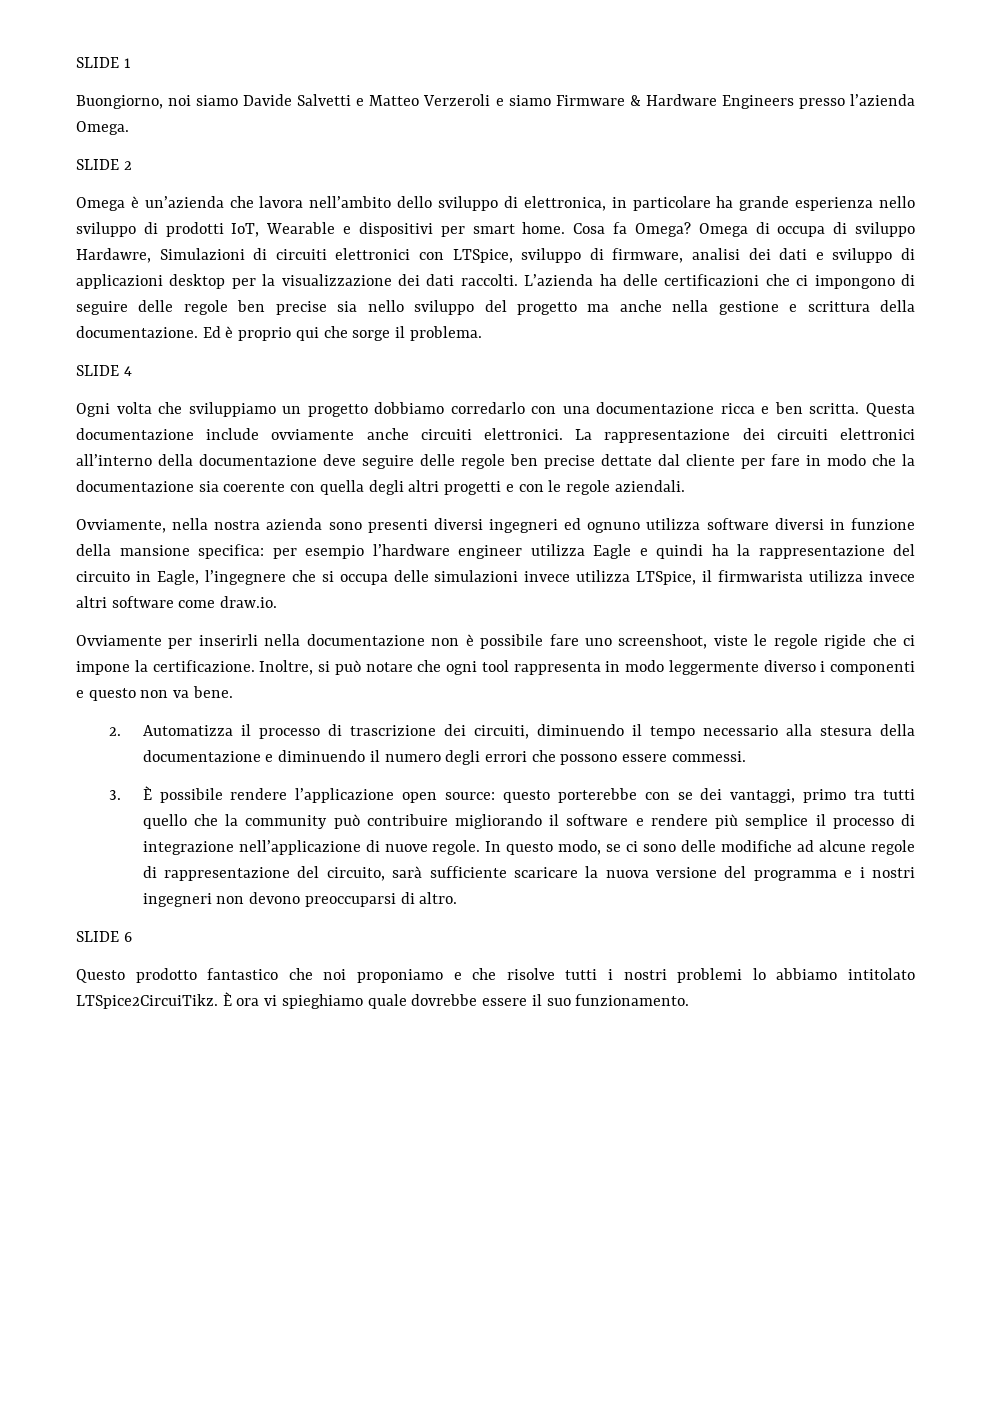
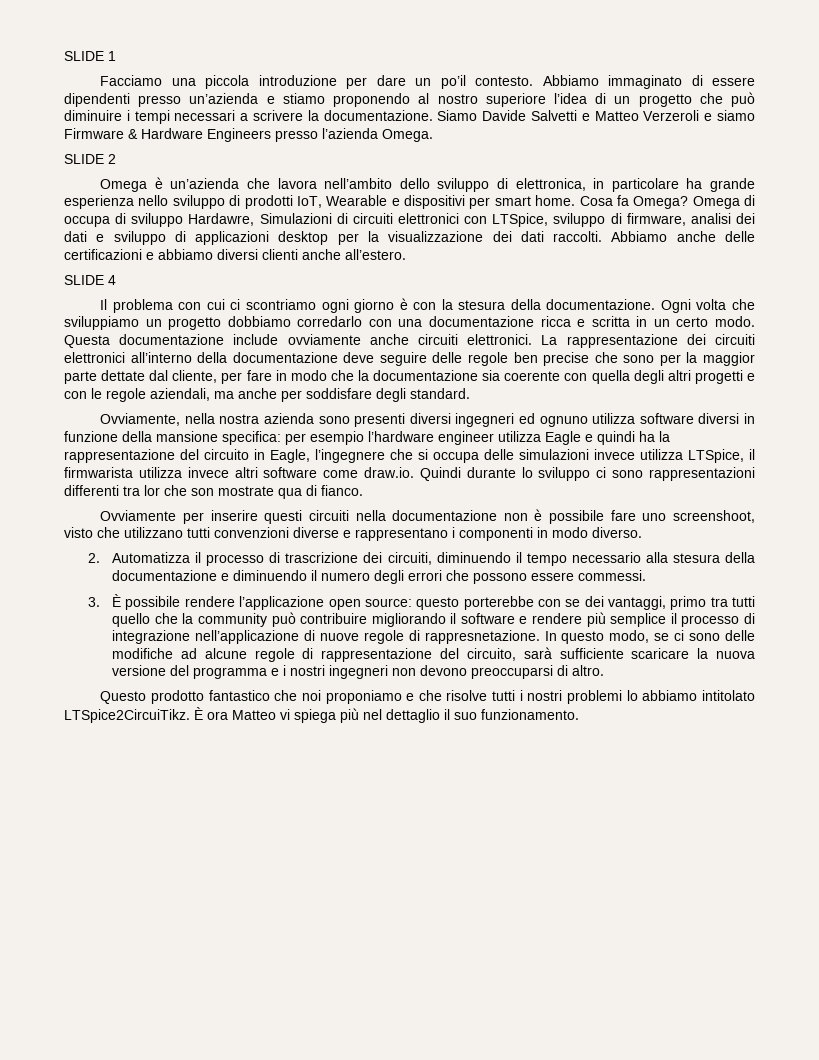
- Buongiorno, noi siamo Davide Salvetti e Matteo Verzeroli e siamo Firmware & Hardware Engineers presso l’azienda Omega.
+ Facciamo una piccola introduzione per dare un po’il contesto. Abbiamo immaginato di essere dipendenti presso un’azienda e stiamo proponendo al nostro superiore l’idea di un progetto che può diminuire i tempi necessari a scrivere la documentazione. Siamo Davide Salvetti e Matteo Verzeroli e siamo Firmware & Hardware Engineers presso l’azienda Omega.
- L’azienda ha delle certificazioni che ci impongono di seguire delle regole ben precise sia nello sviluppo del progetto ma anche nella gestione e scrittura della documentazione. Ed è proprio qui che sorge il problema.
+ Abbiamo anche delle certificazioni e abbiamo diversi clienti anche all’estero.
  SLIDE 4
- Ogni volta che sviluppiamo un progetto dobbiamo corredarlo con una documentazione ricca e ben scritta.
+ Il problema con cui ci scontriamo ogni giorno è con la stesura della documentazione. Ogni volta che sviluppiamo un progetto dobbiamo corredarlo con una documentazione ricca e scritta in un certo modo.
- La rappresentazione dei circuiti elettronici all’interno della documentazione deve seguire delle regole ben precise dettate dal cliente per fare in modo che la documentazione sia coerente con quella degli altri progetti e con le regole aziendali.
+ La rappresentazione dei circuiti elettronici all’interno della documentazione deve seguire delle regole ben precise che sono per la maggior parte dettate dal cliente, per fare in modo che la documentazione sia coerente con quella degli altri progetti e con le regole aziendali, ma anche per soddisfare degli standard.
- Ovviamente, nella nostra azienda sono presenti diversi ingegneri ed ognuno utilizza software diversi in funzione della mansione specifica: per esempio l’hardware engineer utilizza Eagle e quindi ha la rappresentazione del circuito in Eagle, l’ingegnere che si occupa delle simulazioni invece utilizza LTSpice, il firmwarista utilizza invece altri software come draw.io.
+ Ovviamente, nella nostra azienda sono presenti diversi ingegneri ed ognuno utilizza software diversi in funzione della mansione specifica: per esempio l’hardware engineer utilizza Eagle e quindi ha la rappresentazione del circuito in Eagle, l’ingegnere che si occupa delle simulazioni invece utilizza LTSpice, il firmwarista utilizza invece altri software come draw.io. Quindi durante lo sviluppo ci sono rappresentazioni differenti tra lor che son mostrate qua di fianco.
- Ovviamente per inserirli nella documentazione non è possibile fare uno screenshoot, viste le regole rigide che ci impone la certificazione. Inoltre, si può notare che ogni tool rappresenta in modo leggermente diverso i componenti e questo non va bene.
+ Ovviamente per inserire questi circuiti nella documentazione non è possibile fare uno screenshoot, visto che utilizzano tutti convenzioni diverse e rappresentano i componenti in modo diverso.
- 3. È possibile rendere l’applicazione open source: questo porterebbe con se dei vantaggi, primo tra tutti quello che la community può contribuire migliorando il software e rendere più semplice il processo di integrazione nell’applicazione di nuove regole.
+ 3. È possibile rendere l’applicazione open source: questo porterebbe con se dei vantaggi, primo tra tutti quello che la community può contribuire migliorando il software e rendere più semplice il processo di integrazione nell’applicazione di nuove regole di rappresnetazione.
- SLIDE 6
- È ora vi spieghiamo quale dovrebbe essere il suo funzionamento.
+ È ora Matteo vi spiega più nel dettaglio il suo funzionamento.

